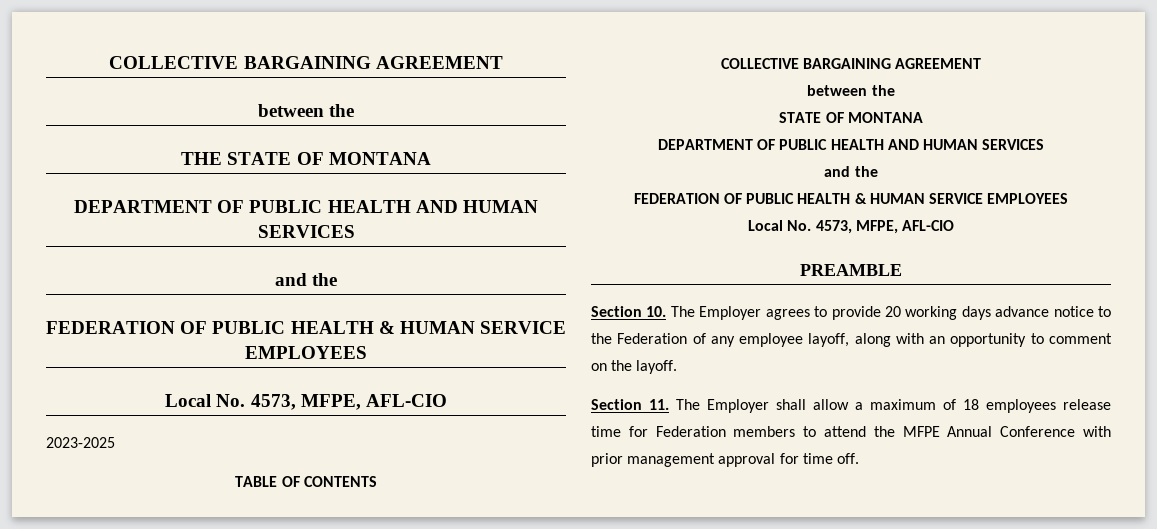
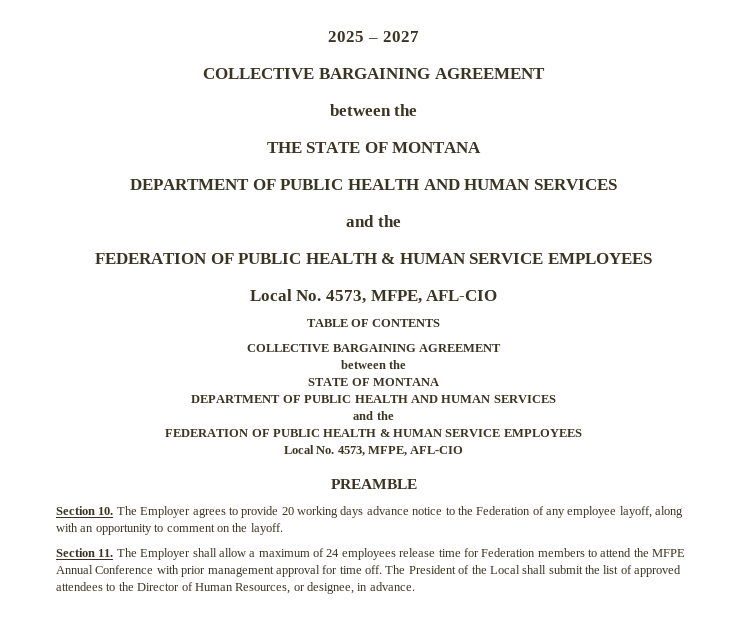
+ 2025 – 2027
- 2023-2025
- Section 11. The Employer shall allow a maximum of 18 employees release time for Federation members to attend the MFPE Annual Conference with prior management approval for time off.
+ Section 11. The Employer shall allow a maximum of 24 employees release time for Federation members to attend the MFPE Annual Conference with prior management approval for time off.
+ The President of the Local shall submit the list of approved attendees to the Director of Human Resources, or designee, in advance.

